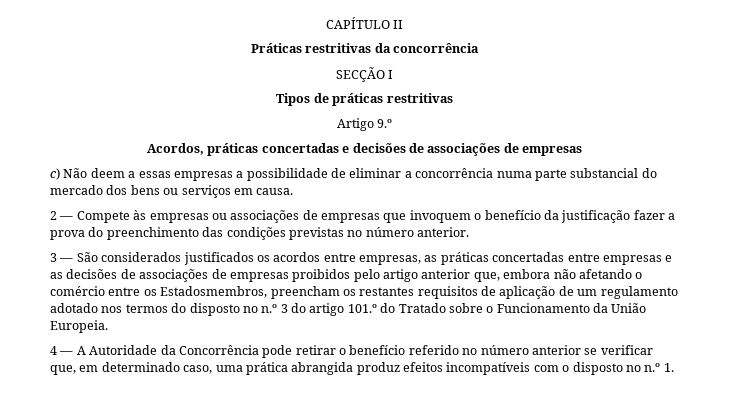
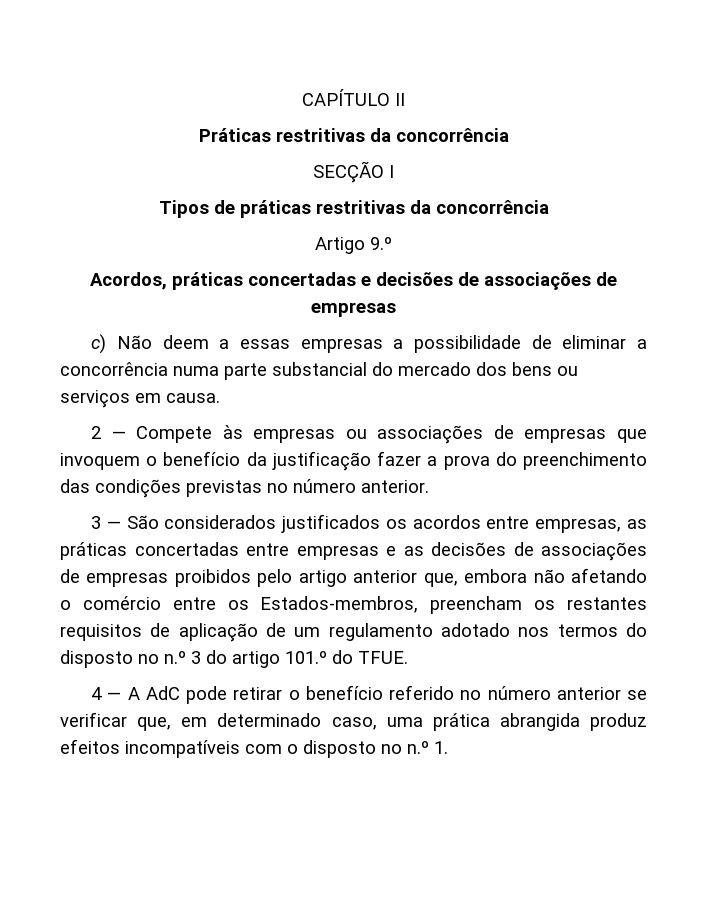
- Tipos de práticas restritivas
+ Tipos de práticas restritivas da concorrência
- 3 — São considerados justificados os acordos entre empresas, as práticas concertadas entre empresas e as decisões de associações de empresas proibidos pelo artigo anterior que, embora não afetando o comércio entre os Estadosmembros, preencham os restantes requisitos de aplicação de um regulamento adotado nos termos do disposto no n.º 3 do artigo 101.º do Tratado sobre o Funcionamento da União Europeia.
+ 3 — São considerados justificados os acordos entre empresas, as práticas concertadas entre empresas e as decisões de associações de empresas proibidos pelo artigo anterior que, embora não afetando o comércio entre os Estados-membros, preencham os restantes requisitos de aplicação de um regulamento adotado nos termos do disposto no n.º 3 do artigo 101.º do TFUE.
- 4 — A Autoridade da Concorrência pode retirar o benefício referido no número anterior se verificar que, em determinado caso, uma prática abrangida produz efeitos incompatíveis com o disposto no n.º 1.
+ 4 — A AdC pode retirar o benefício referido no número anterior se verificar que, em determinado caso, uma prática abrangida produz efeitos incompatíveis com o disposto no n.º 1.

